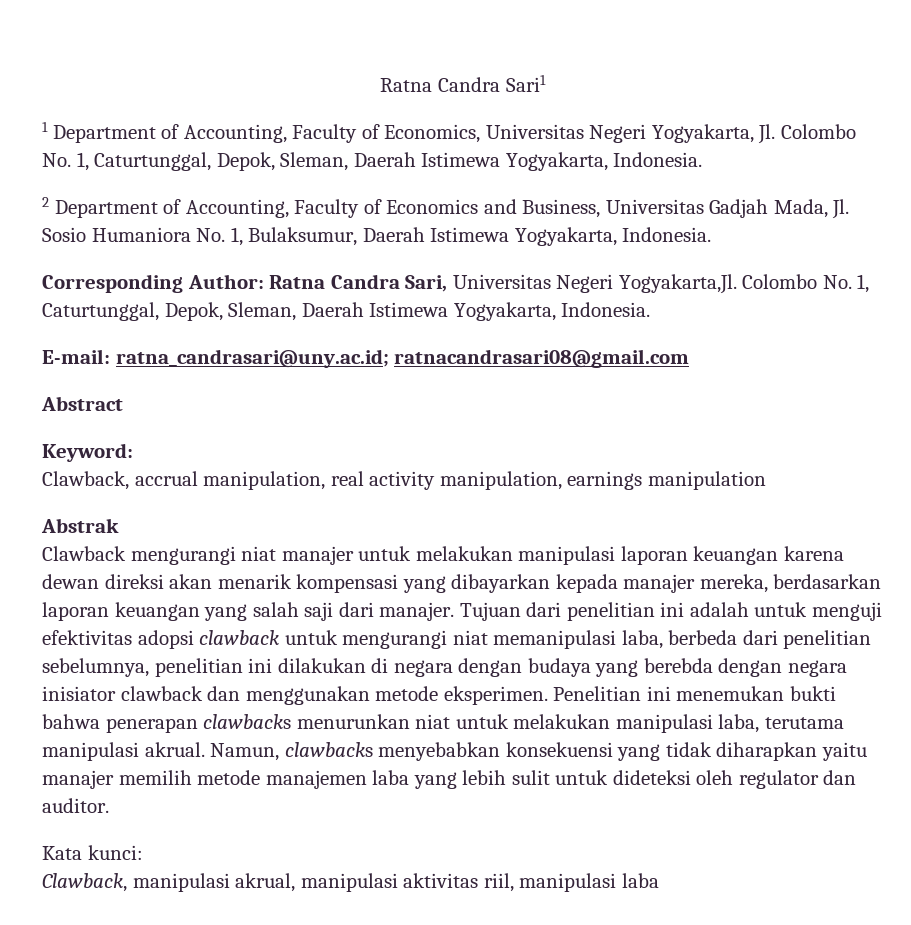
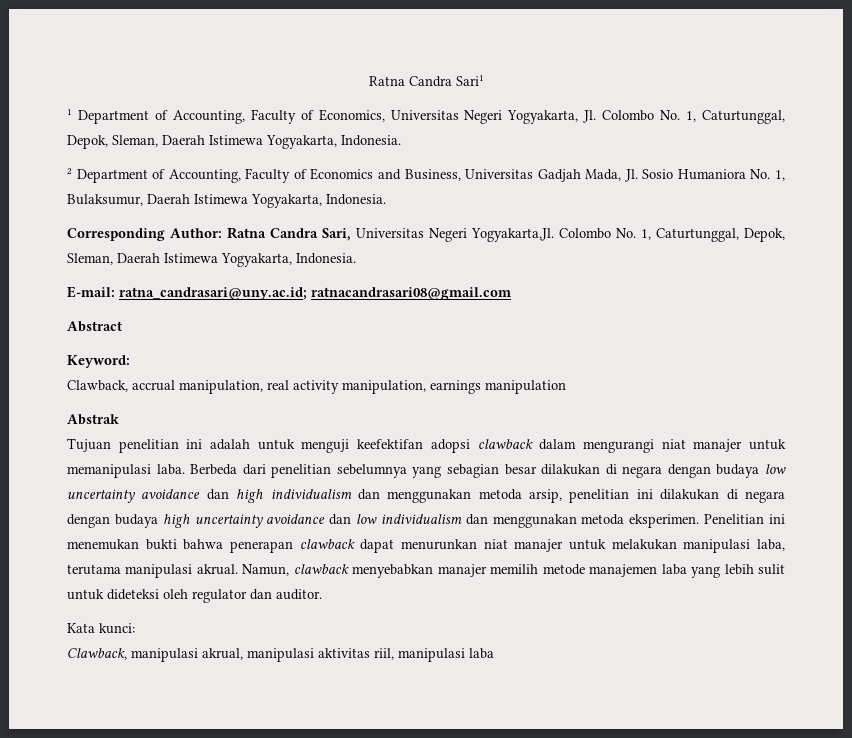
- Clawback mengurangi niat manajer untuk melakukan manipulasi laporan keuangan karena dewan direksi akan menarik kompensasi yang dibayarkan kepada manajer mereka, berdasarkan laporan keuangan yang salah saji dari manajer. Tujuan dari penelitian ini adalah untuk menguji efektivitas adopsi clawback untuk mengurangi niat memanipulasi laba, berbeda dari penelitian sebelumnya, penelitian ini dilakukan di negara dengan budaya yang berebda dengan negara inisiator clawback dan menggunakan metode eksperimen.
+ Tujuan penelitian ini adalah untuk menguji keefektifan adopsi clawback dalam mengurangi niat manajer untuk memanipulasi laba. Berbeda dari penelitian sebelumnya yang sebagian besar dilakukan di negara dengan budaya low uncertainty avoidance dan high individualism dan menggunakan metoda arsip, penelitian ini dilakukan di negara dengan budaya high uncertainty avoidance dan low individualism dan menggunakan metoda eksperimen.
- Penelitian ini menemukan bukti bahwa penerapan clawbacks menurunkan niat untuk melakukan manipulasi laba, terutama manipulasi akrual.
+ Penelitian ini menemukan bukti bahwa penerapan clawback dapat menurunkan niat manajer untuk melakukan manipulasi laba, terutama manipulasi akrual.
- Namun, clawbacks menyebabkan konsekuensi yang tidak diharapkan yaitu manajer memilih metode manajemen laba yang lebih sulit untuk dideteksi oleh regulator dan auditor.
+ Namun, clawback menyebabkan manajer memilih metode manajemen laba yang lebih sulit untuk dideteksi oleh regulator dan auditor.

